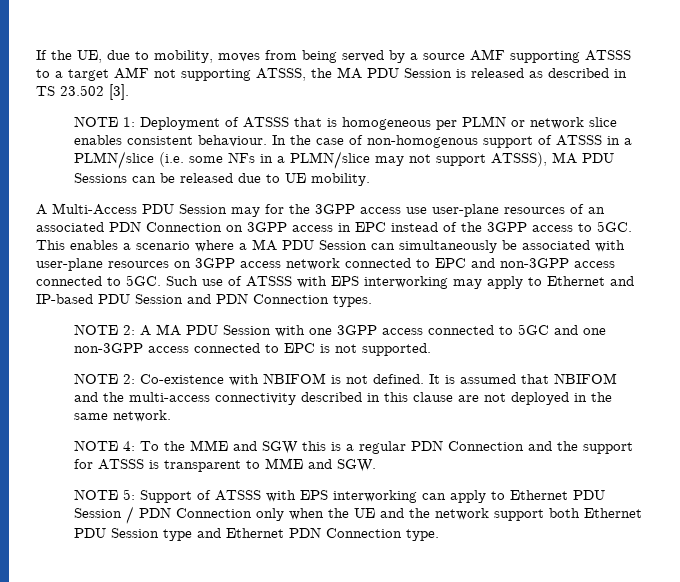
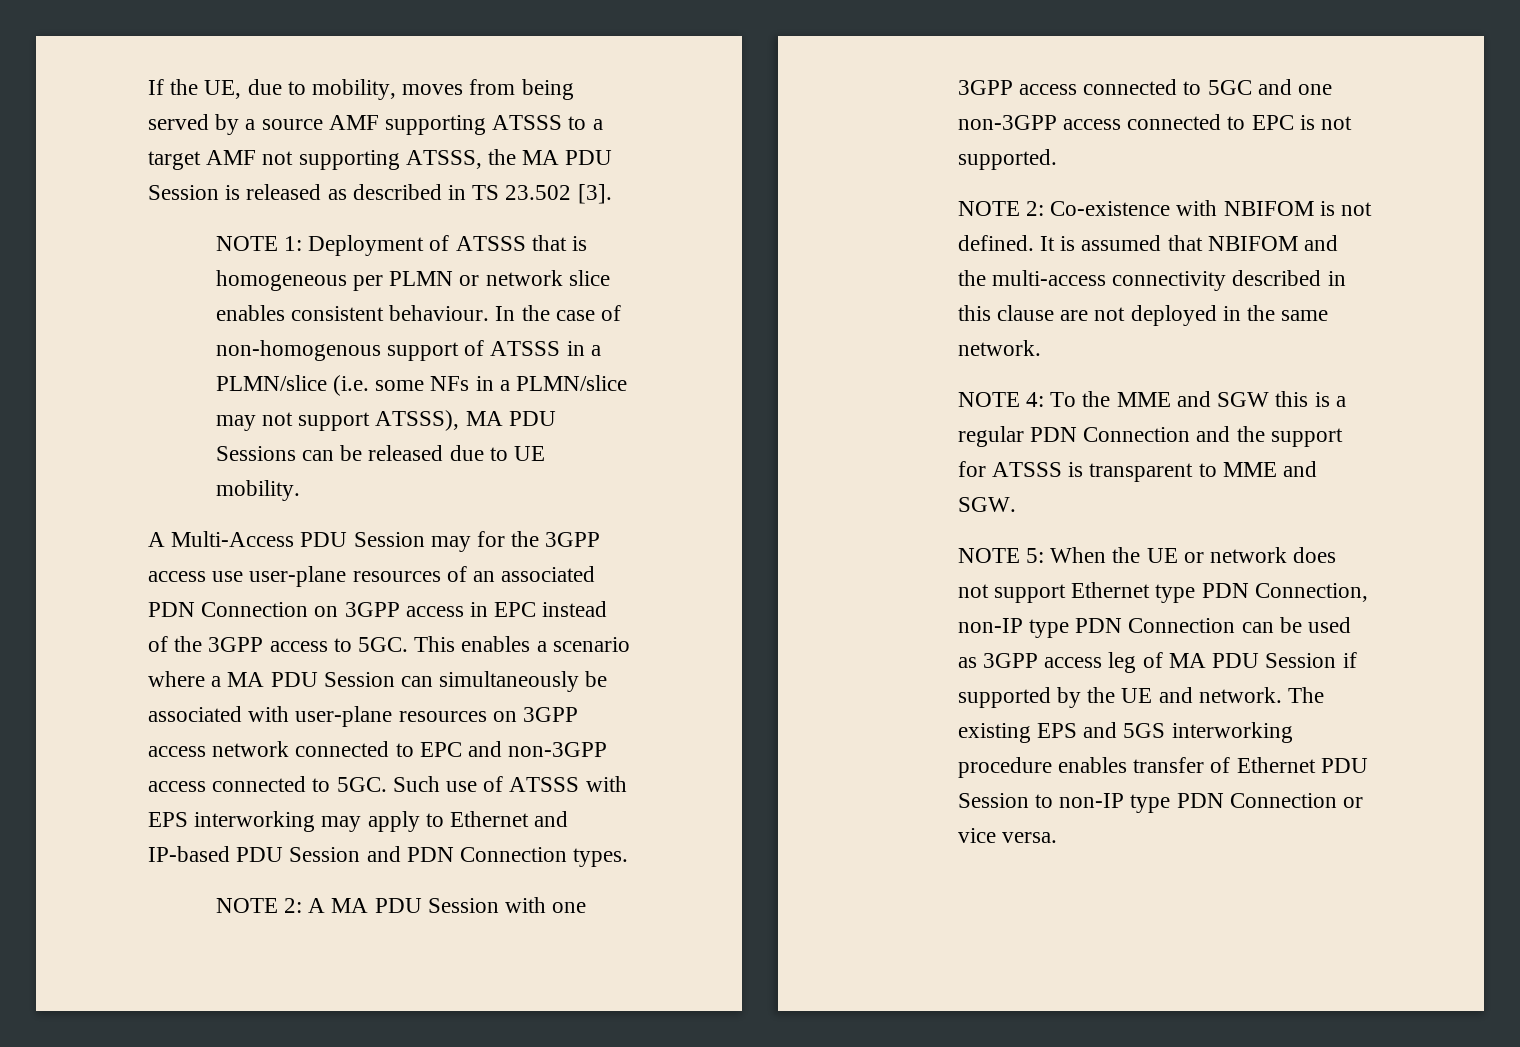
- NOTE 5: Support of ATSSS with EPS interworking can apply to Ethernet PDU Session / PDN Connection only when the UE and the network support both Ethernet PDU Session type and Ethernet PDN Connection type.
+ NOTE 5: When the UE or network does not support Ethernet type PDN Connection, non-IP type PDN Connection can be used as 3GPP access leg of MA PDU Session if supported by the UE and network. The existing EPS and 5GS interworking procedure enables transfer of Ethernet PDU Session to non-IP type PDN Connection or vice versa.

